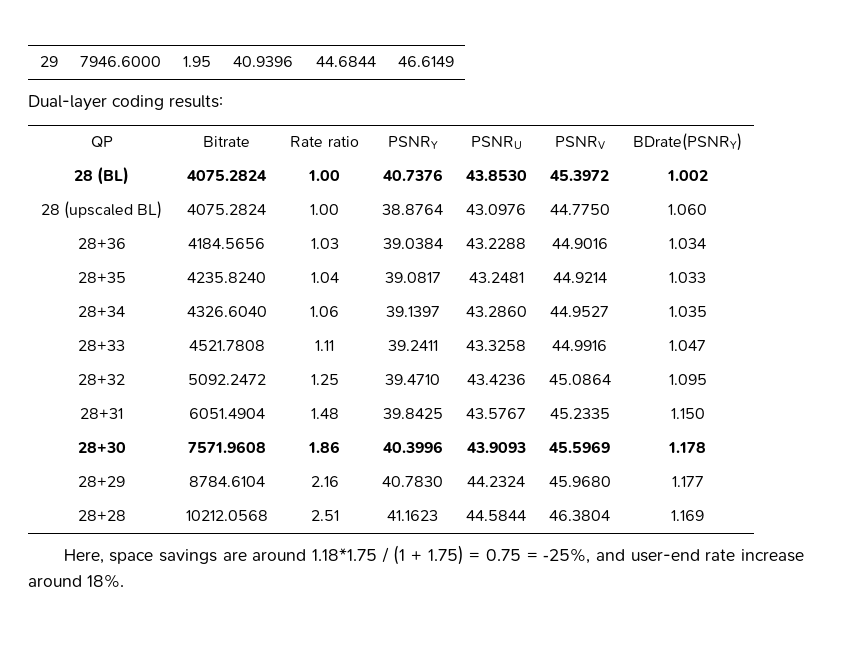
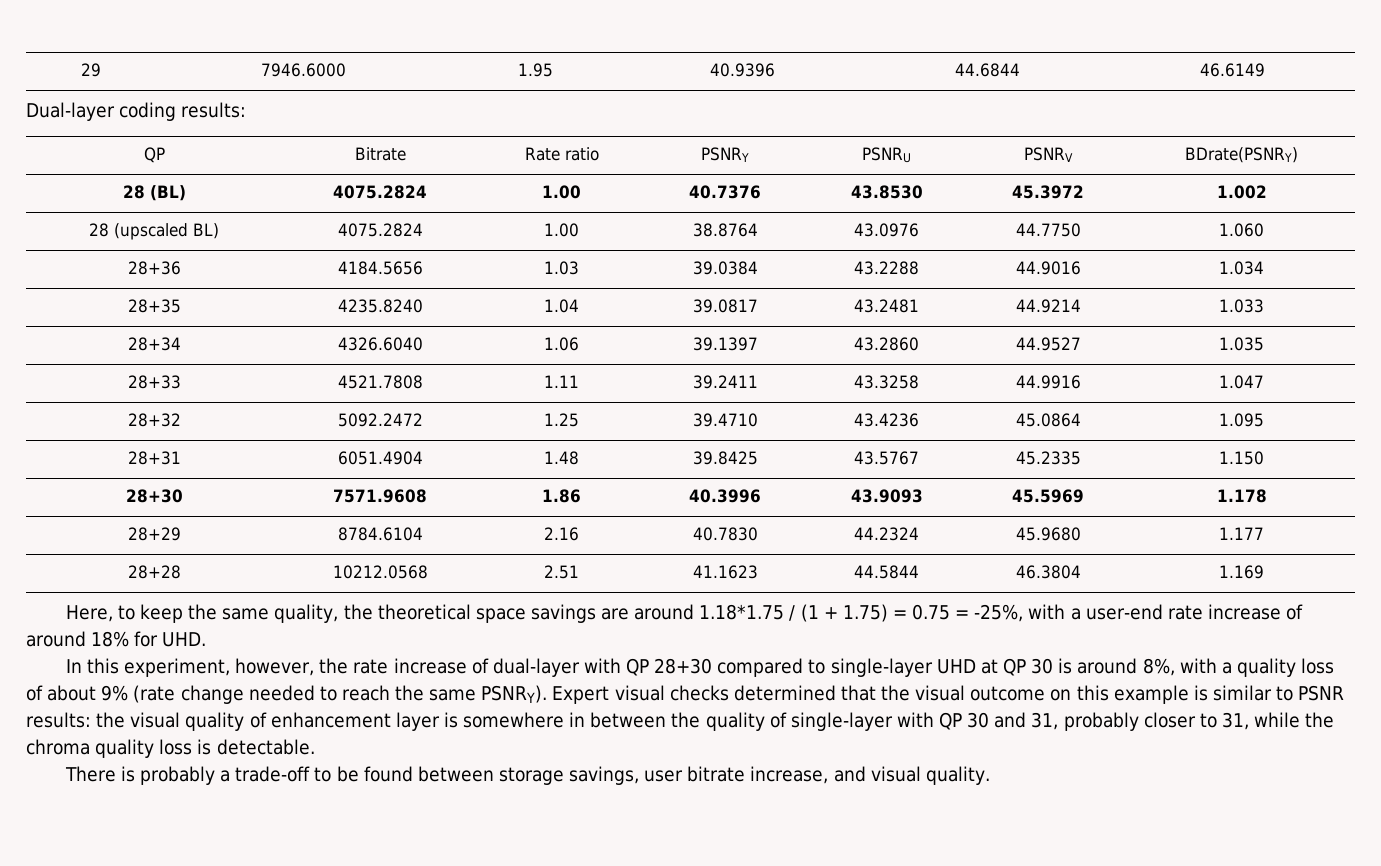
- Here, space savings are around 1.18*1.75 / (1 + 1.75) = 0.75 = ‑25%, and user-end rate increase around 18%.
+ Here, to keep the same quality, the theoretical space savings are around 1.18*1.75 / (1 + 1.75) = 0.75 = ‑25%, with a user-end rate increase of around 18% for UHD.
+ In this experiment, however, the rate increase of dual-layer with QP 28+30 compared to single-layer UHD at QP 30 is around 8%, with a quality loss of about 9% (rate change needed to reach the same PSNRY). Expert visual checks determined that the visual outcome on this example is similar to PSNR results: the visual quality of enhancement layer is somewhere in between the quality of single-layer with QP 30 and 31, probably closer to 31, while the chroma quality loss is detectable.
+ There is probably a trade-off to be found between storage savings, user bitrate increase, and visual quality.

